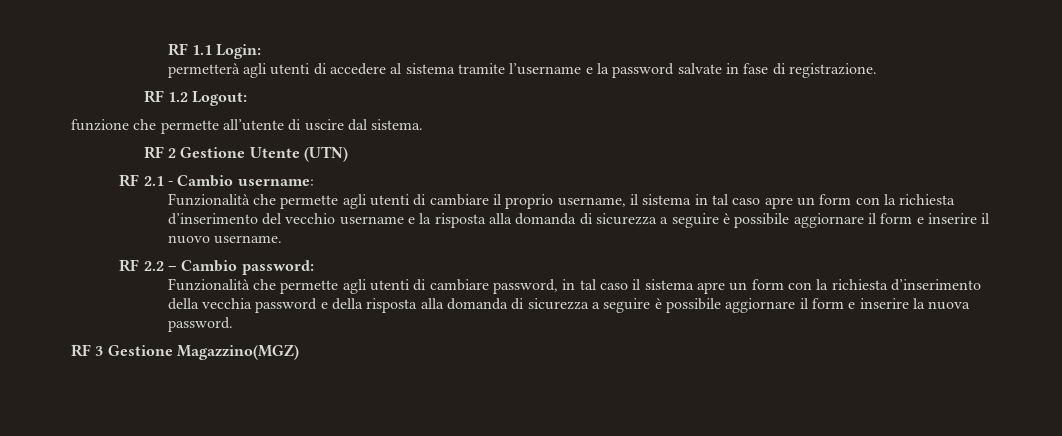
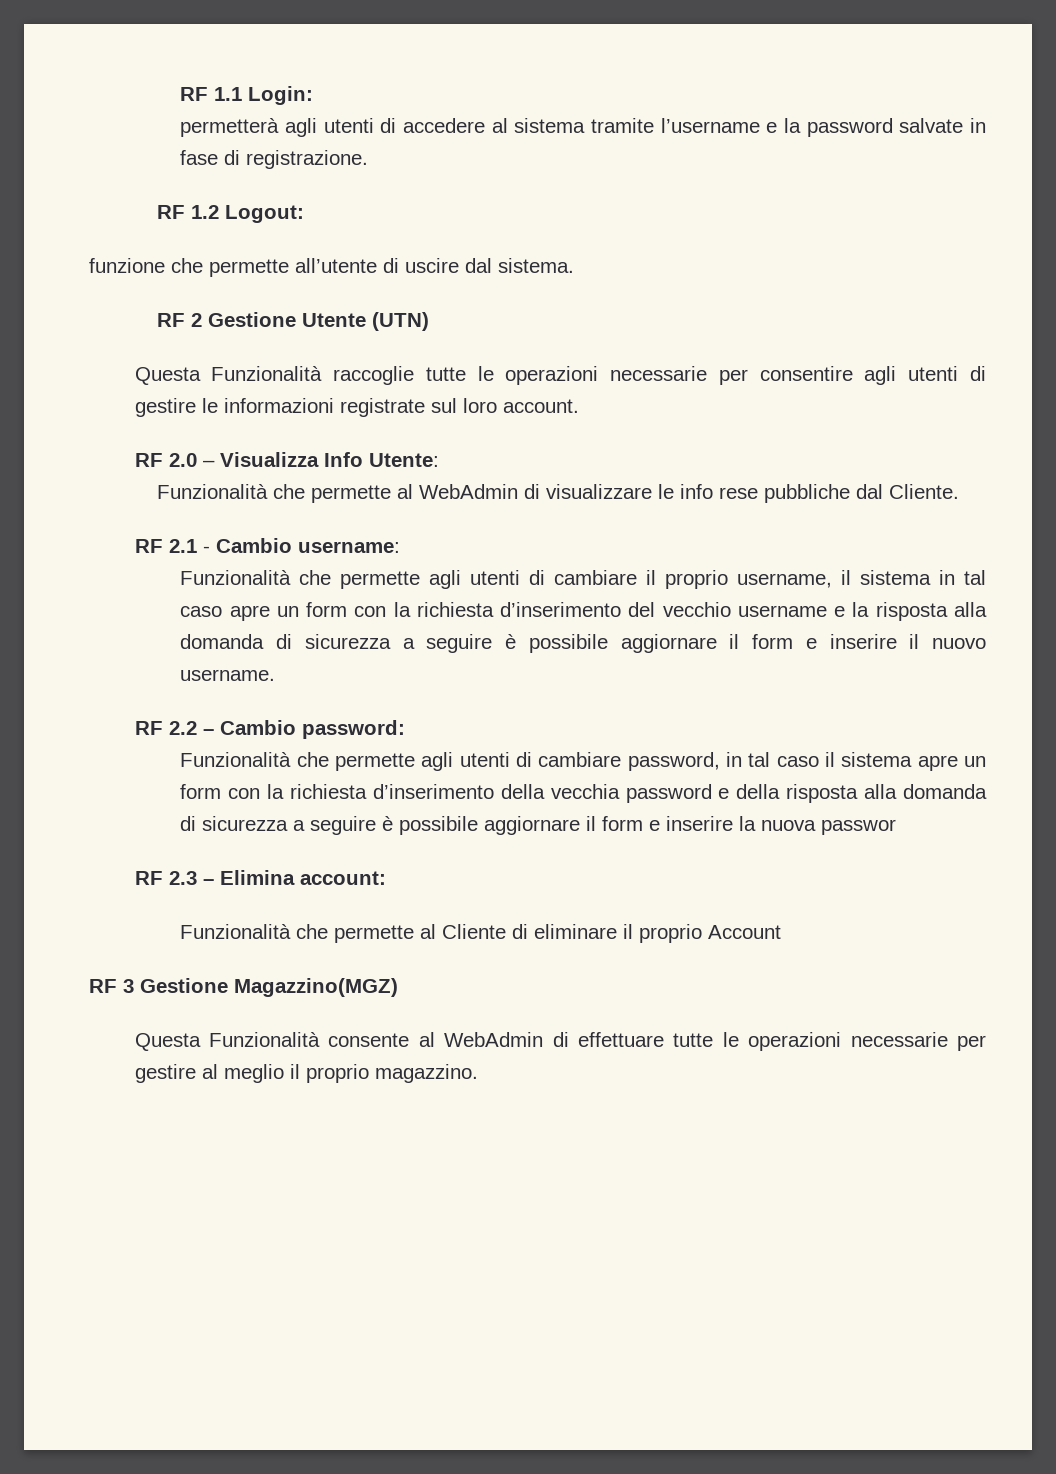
+ Questa Funzionalità raccoglie tutte le operazioni necessarie per consentire agli utenti di gestire le informazioni registrate sul loro account.
+ RF 2.0 – Visualizza Info Utente:
+ Funzionalità che permette al WebAdmin di visualizzare le info rese pubbliche dal Cliente.
- Funzionalità che permette agli utenti di cambiare password, in tal caso il sistema apre un form con la richiesta d’inserimento della vecchia password e della risposta alla domanda di sicurezza a seguire è possibile aggiornare il form e inserire la nuova password.
+ Funzionalità che permette agli utenti di cambiare password, in tal caso il sistema apre un form con la richiesta d’inserimento della vecchia password e della risposta alla domanda di sicurezza a seguire è possibile aggiornare il form e inserire la nuova passwor
+ RF 2.3 – Elimina account:
+ Funzionalità che permette al Cliente di eliminare il proprio Account
  RF 3 Gestione Magazzino(MGZ)
+ Questa Funzionalità consente al WebAdmin di effettuare tutte le operazioni necessarie per gestire al meglio il proprio magazzino.

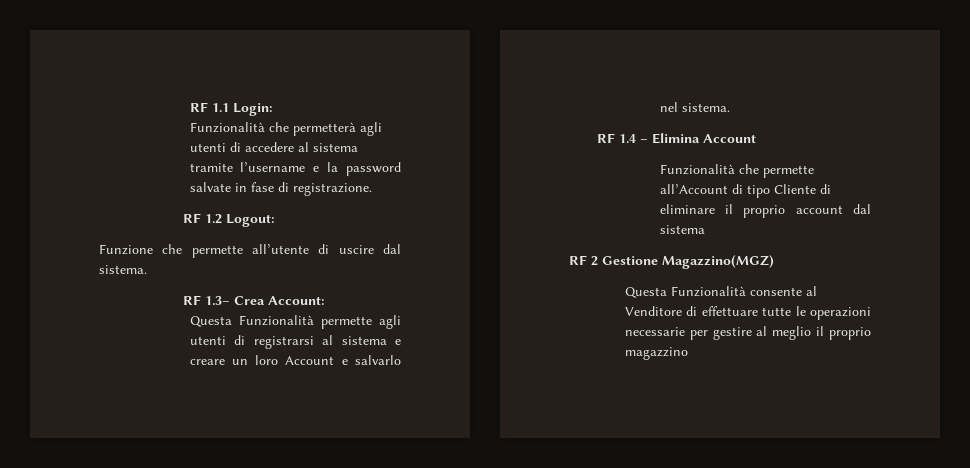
- permetterà agli utenti di accedere al sistema tramite l’username e la password salvate in fase di registrazione.
+ Funzionalità che permetterà agli utenti di accedere al sistema tramite l’username e la password salvate in fase di registrazione.
- funzione che permette all’utente di uscire dal sistema.
+ Funzione che permette all’utente di uscire dal sistema.
- RF 2 Gestione Utente (UTN)
- Questa Funzionalità raccoglie tutte le operazioni necessarie per consentire agli utenti di gestire le informazioni registrate sul loro account.
- RF 2.0 – Visualizza Info Utente:
- Funzionalità che permette al WebAdmin di visualizzare le info rese pubbliche dal Cliente.
- RF 2.1 - Cambio username:
- Funzionalità che permette agli utenti di cambiare il proprio username, il sistema in tal caso apre un form con la richiesta d’inserimento del vecchio username e la risposta alla domanda di sicurezza a seguire è possibile aggiornare il form e inserire il nuovo username.
- RF 2.2 – Cambio password:
- Funzionalità che permette agli utenti di cambiare password, in tal caso il sistema apre un form con la richiesta d’inserimento della vecchia password e della risposta alla domanda di sicurezza a seguire è possibile aggiornare il form e inserire la nuova passwor
- RF 2.3 – Elimina account:
- Funzionalità che permette al Cliente di eliminare il proprio Account
- RF 3 Gestione Magazzino(MGZ)
+ RF 1.3– Crea Account:
+ Questa Funzionalità permette agli utenti di registrarsi al sistema e creare un loro Account e salvarlo nel sistema.
+ RF 1.4 – Elimina Account
+ Funzionalità che permette all’Account di tipo Cliente di eliminare il proprio account dal sistema
+ RF 2 Gestione Magazzino(MGZ)
- Questa Funzionalità consente al WebAdmin di effettuare tutte le operazioni necessarie per gestire al meglio il proprio magazzino.
+ Questa Funzionalità consente al Venditore di effettuare tutte le operazioni necessarie per gestire al meglio il proprio magazzino

